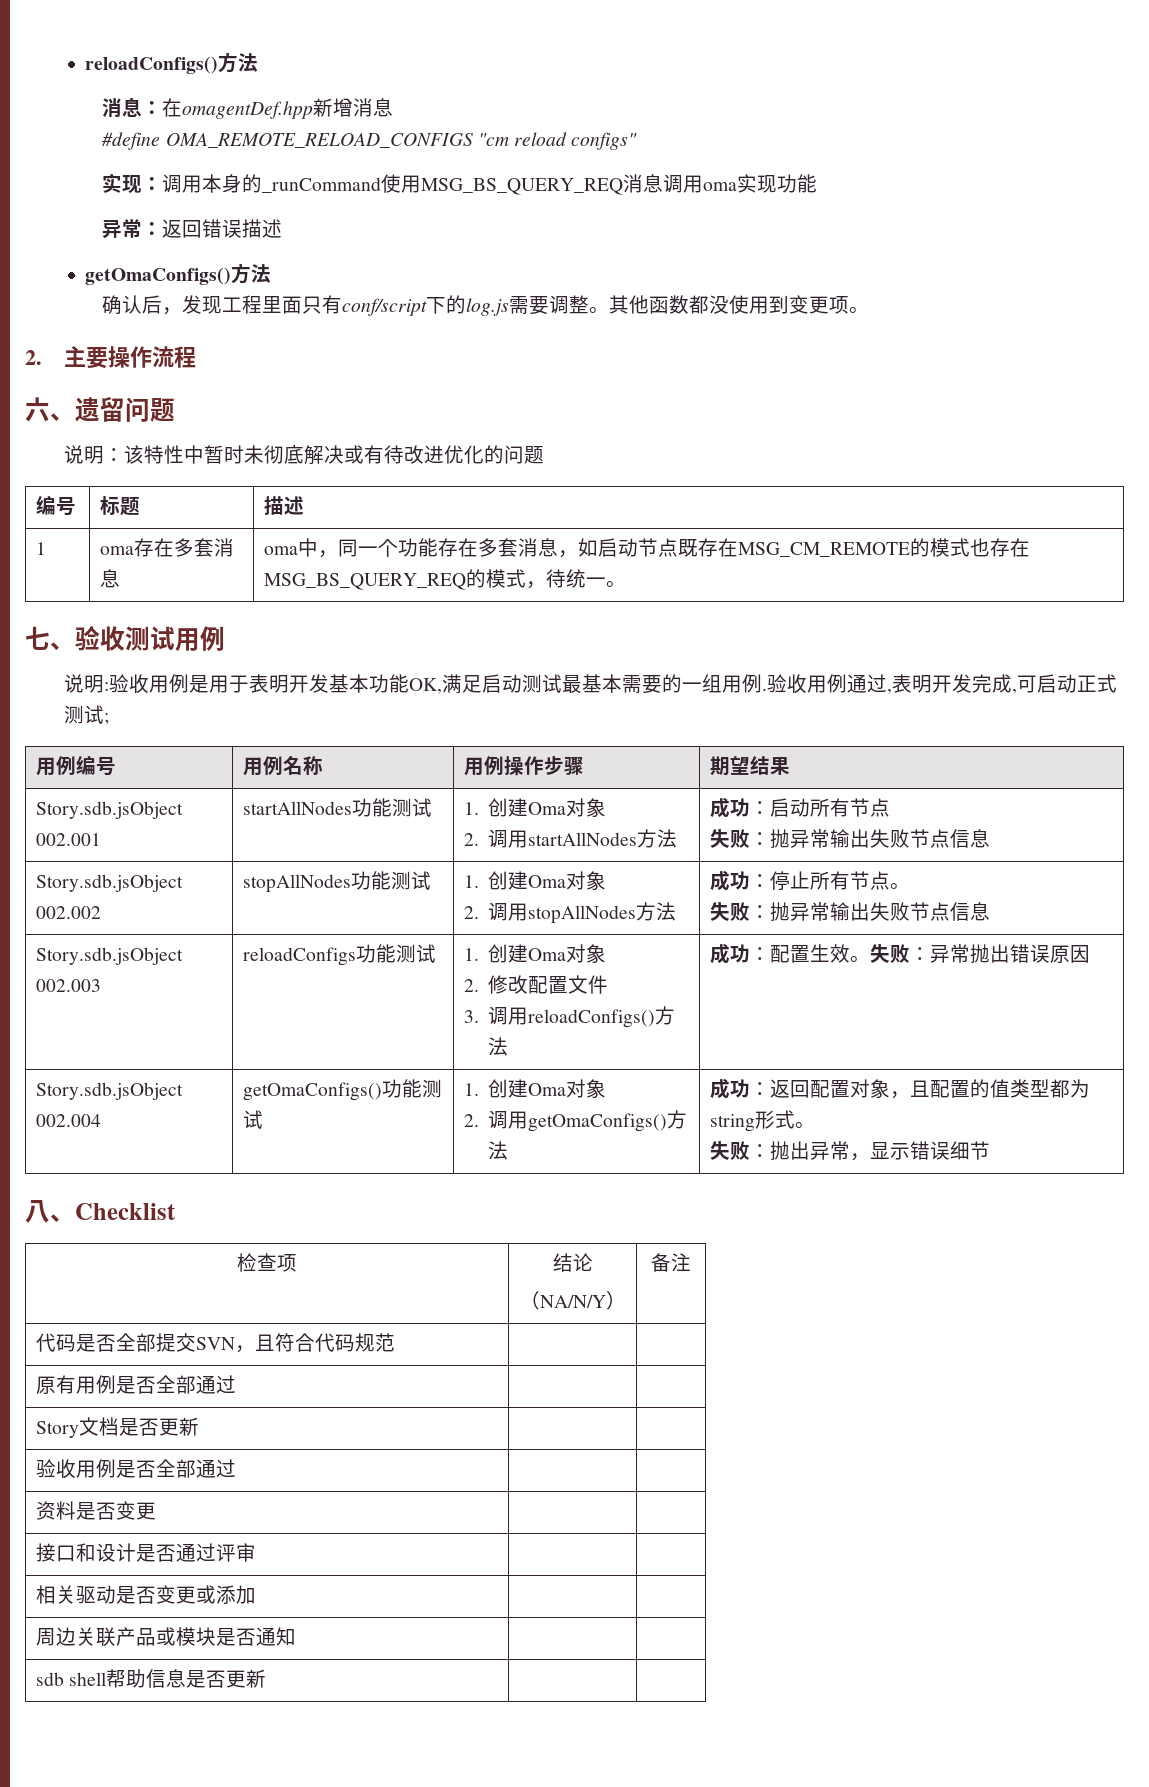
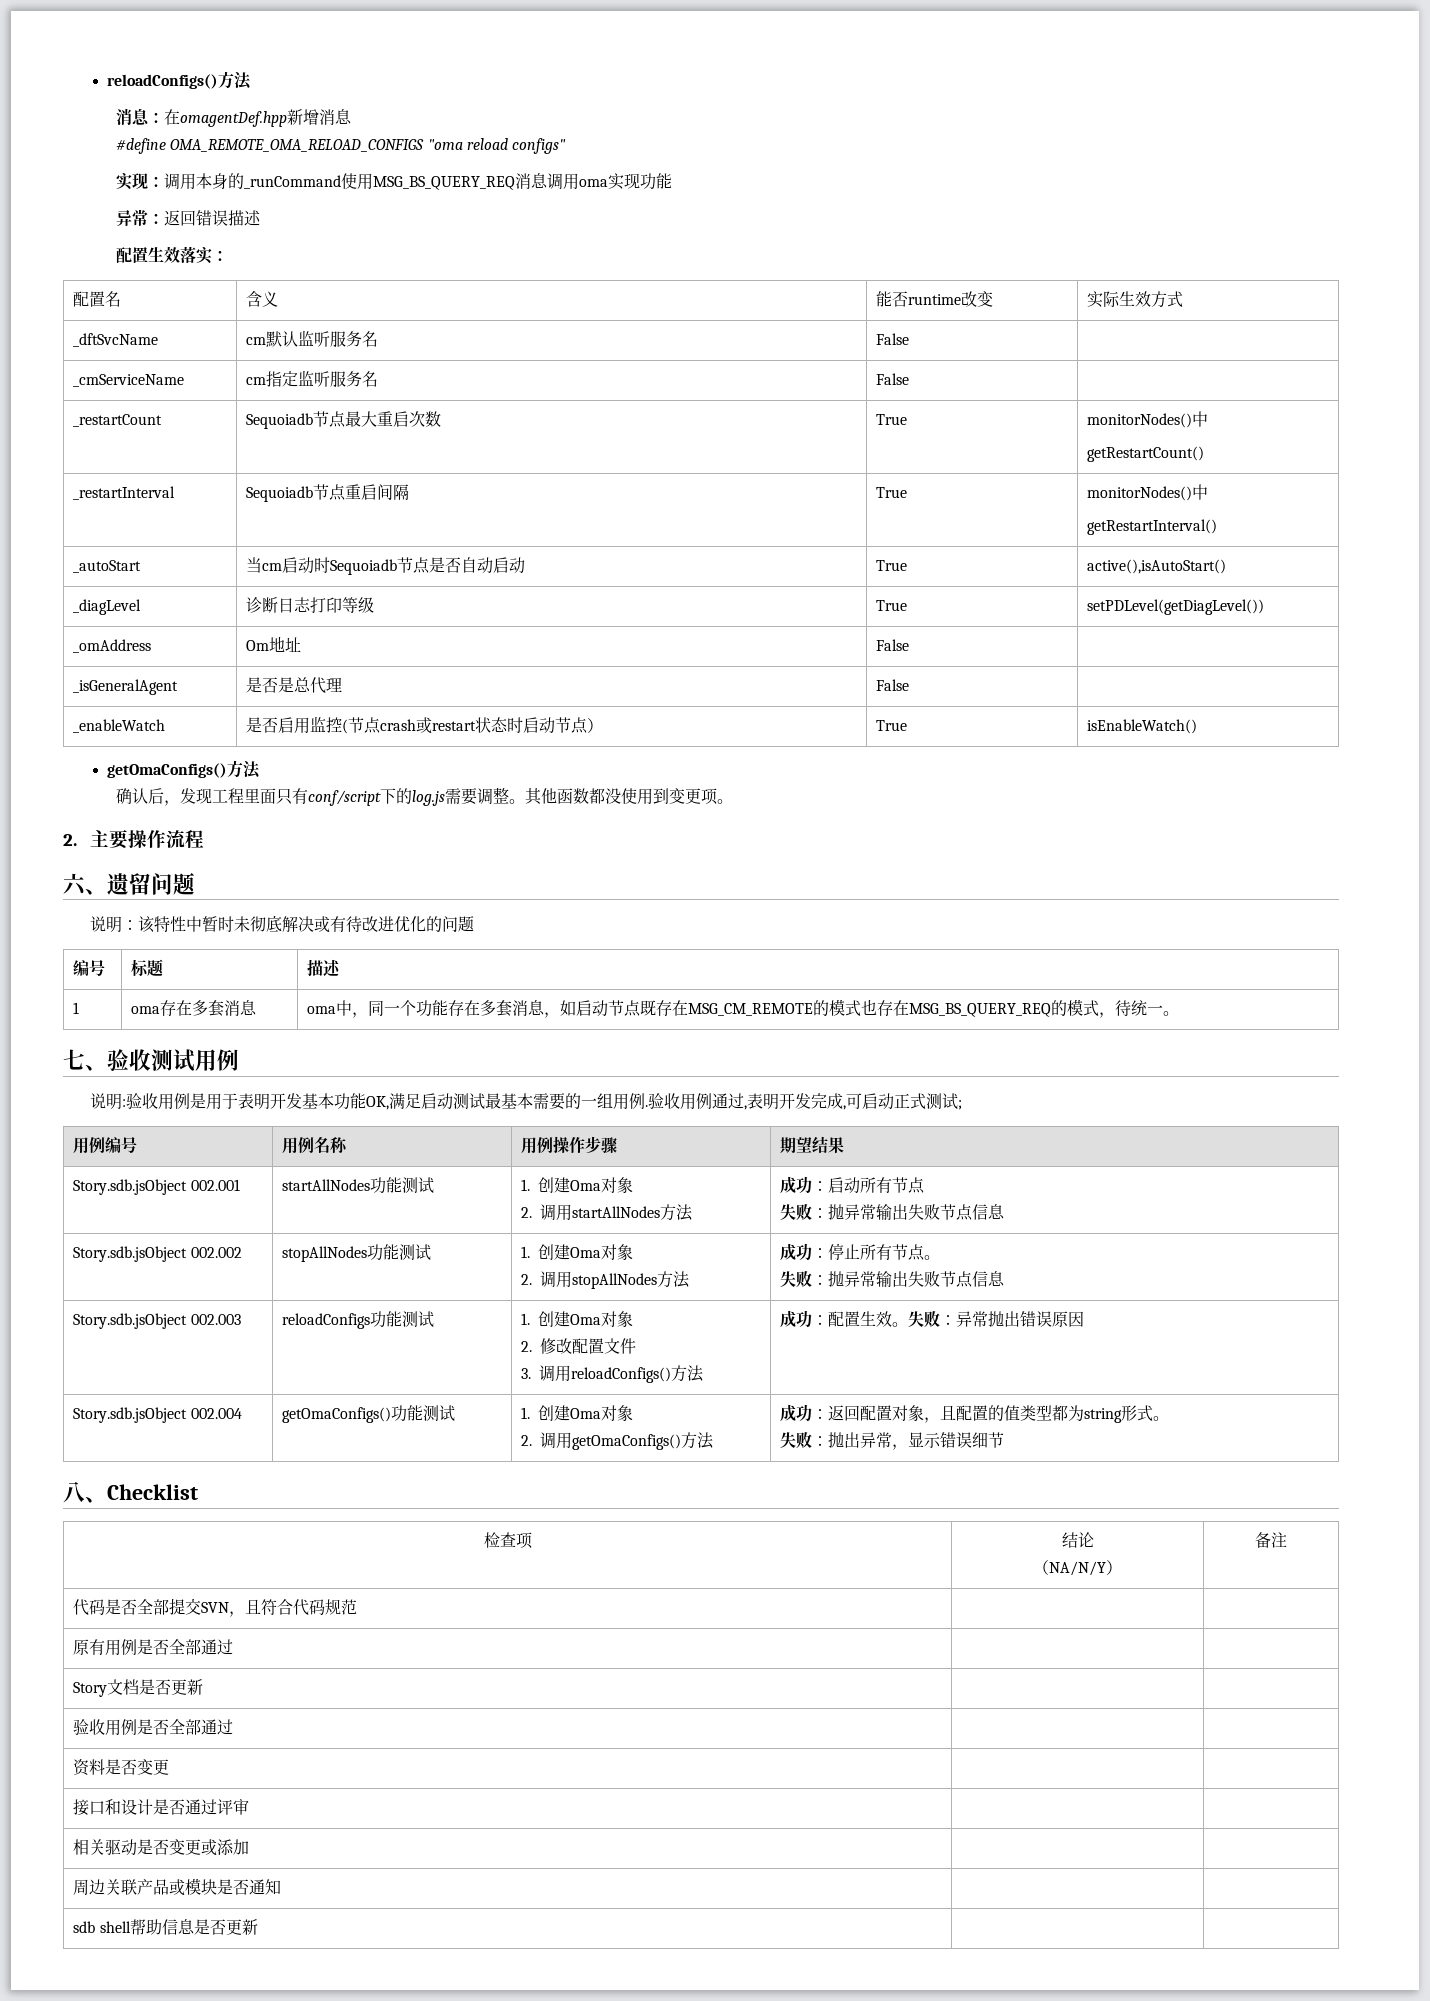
- #define OMA_REMOTE_RELOAD_CONFIGS "cm reload configs"
+ #define OMA_REMOTE_OMA_RELOAD_CONFIGS "oma reload configs"
+ 配置生效落实：
+ 配置名 | 含义 | 能否runtime改变 | 实际生效方式
+ _dftSvcName | cm默认监听服务名 | False |
+ _cmServiceName | cm指定监听服务名 | False |
+ _restartCount | Sequoiadb节点最大重启次数 | True | monitorNodes()中
+ getRestartCount()
+ _restartInterval | Sequoiadb节点重启间隔 | True | monitorNodes()中
+ getRestartInterval()
+ _autoStart | 当cm启动时Sequoiadb节点是否自动启动 | True | active(),isAutoStart()
+ _diagLevel | 诊断日志打印等级 | True | setPDLevel(getDiagLevel())
+ _omAddress | Om地址 | False |
+ _isGeneralAgent | 是否是总代理 | False |
+ _enableWatch | 是否启用监控(节点crash或restart状态时启动节点） | True | isEnableWatch()

